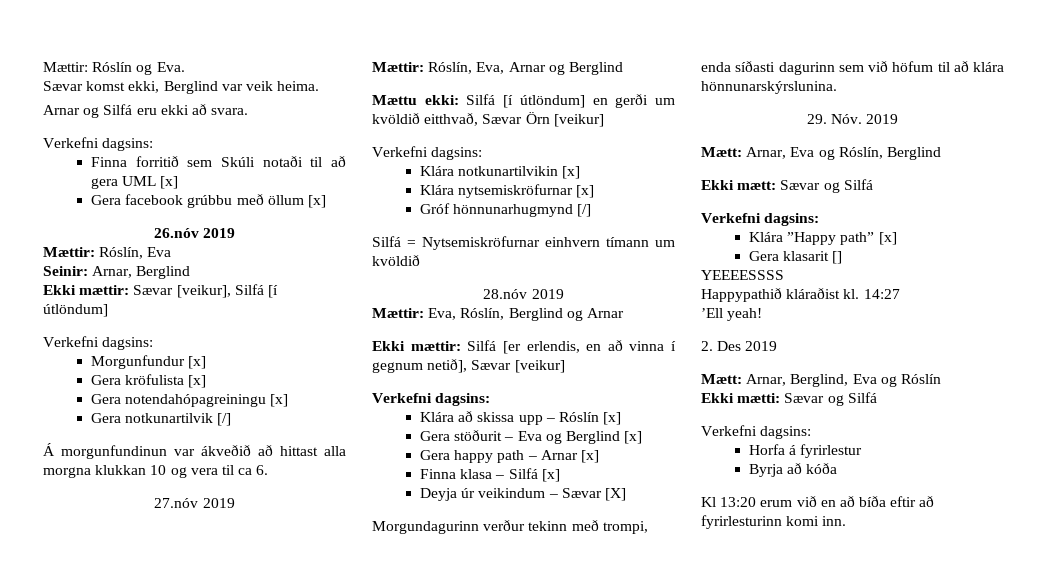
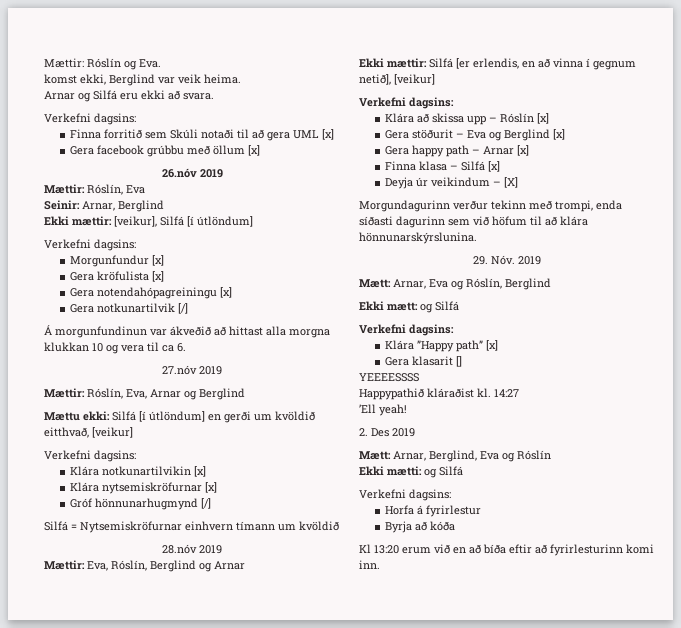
- Sævar komst ekki, Berglind var veik heima.
+ komst ekki, Berglind var veik heima.
- Ekki mættir: Sævar [veikur], Silfá [í útlöndum]
+ Ekki mættir: [veikur], Silfá [í útlöndum]
- Mættu ekki: Silfá [í útlöndum] en gerði um kvöldið eitthvað, Sævar Örn [veikur]
+ Mættu ekki: Silfá [í útlöndum] en gerði um kvöldið eitthvað, [veikur]
- Ekki mættir: Silfá [er erlendis, en að vinna í gegnum netið], Sævar [veikur]
+ Ekki mættir: Silfá [er erlendis, en að vinna í gegnum netið], [veikur]
- Deyja úr veikindum – Sævar [X]
+ Deyja úr veikindum – [X]
- Ekki mætt: Sævar og Silfá
+ Ekki mætt: og Silfá
- Ekki mætti: Sævar og Silfá
+ Ekki mætti: og Silfá

